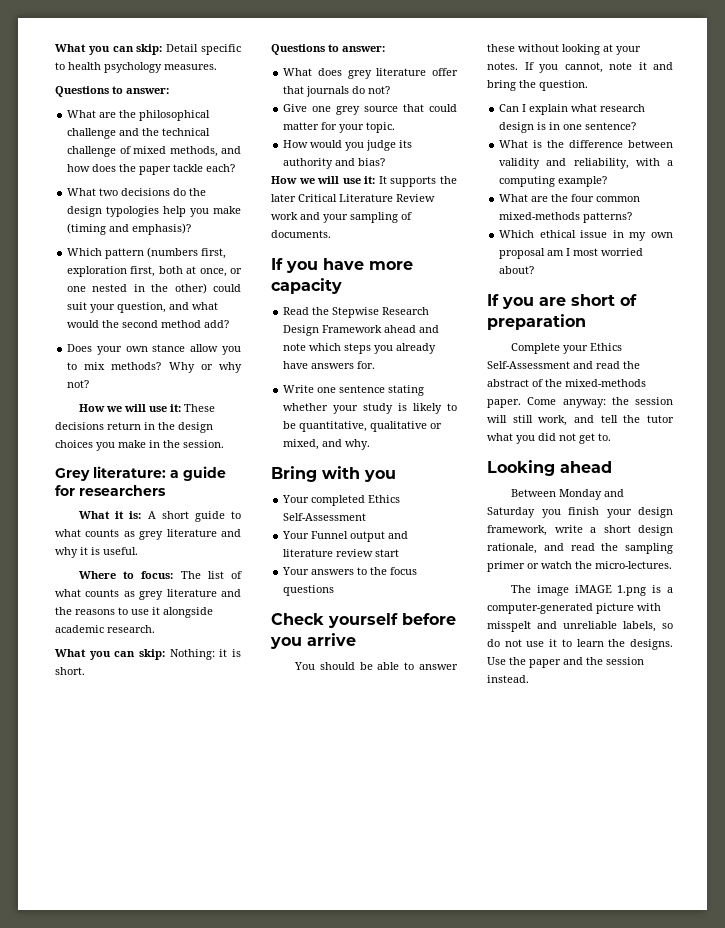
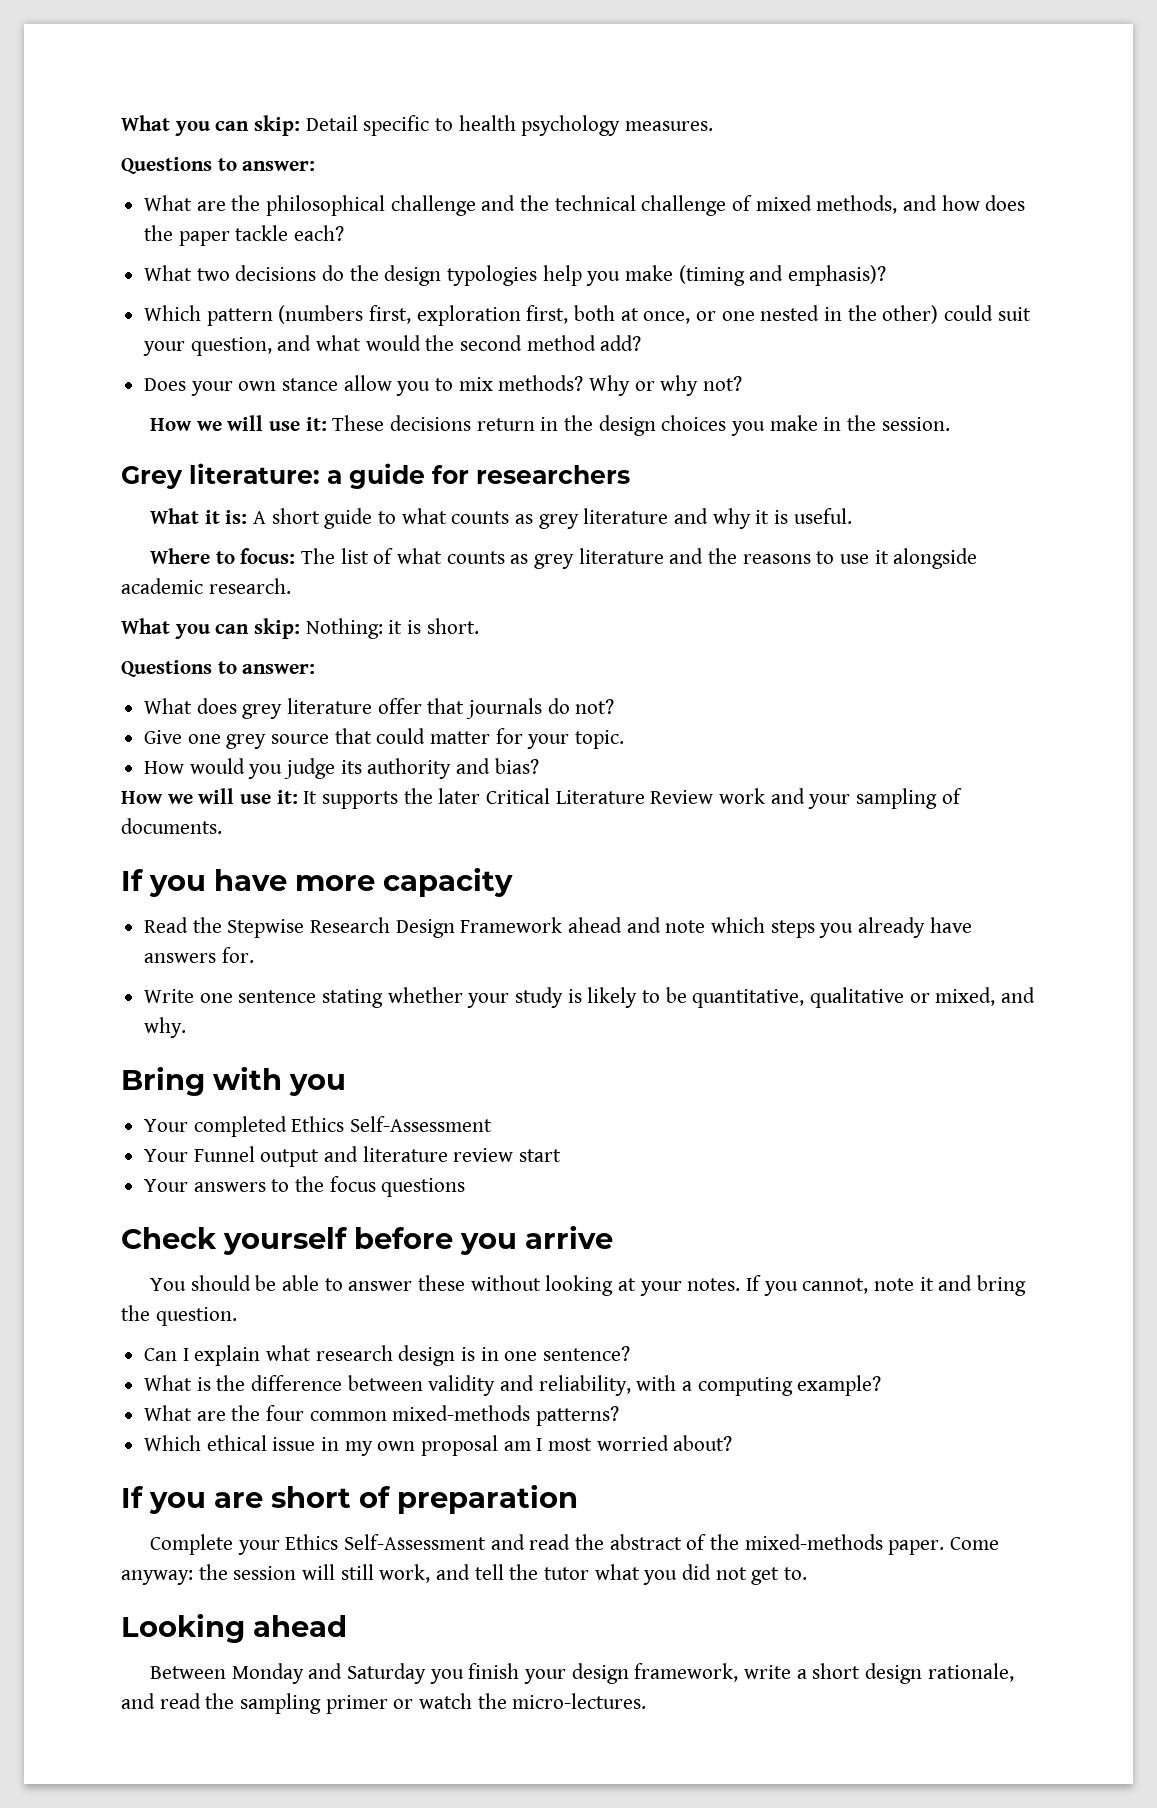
- The image iMAGE 1.png is a computer-generated picture with misspelt and unreliable labels, so do not use it to learn the designs. Use the paper and the session instead.

